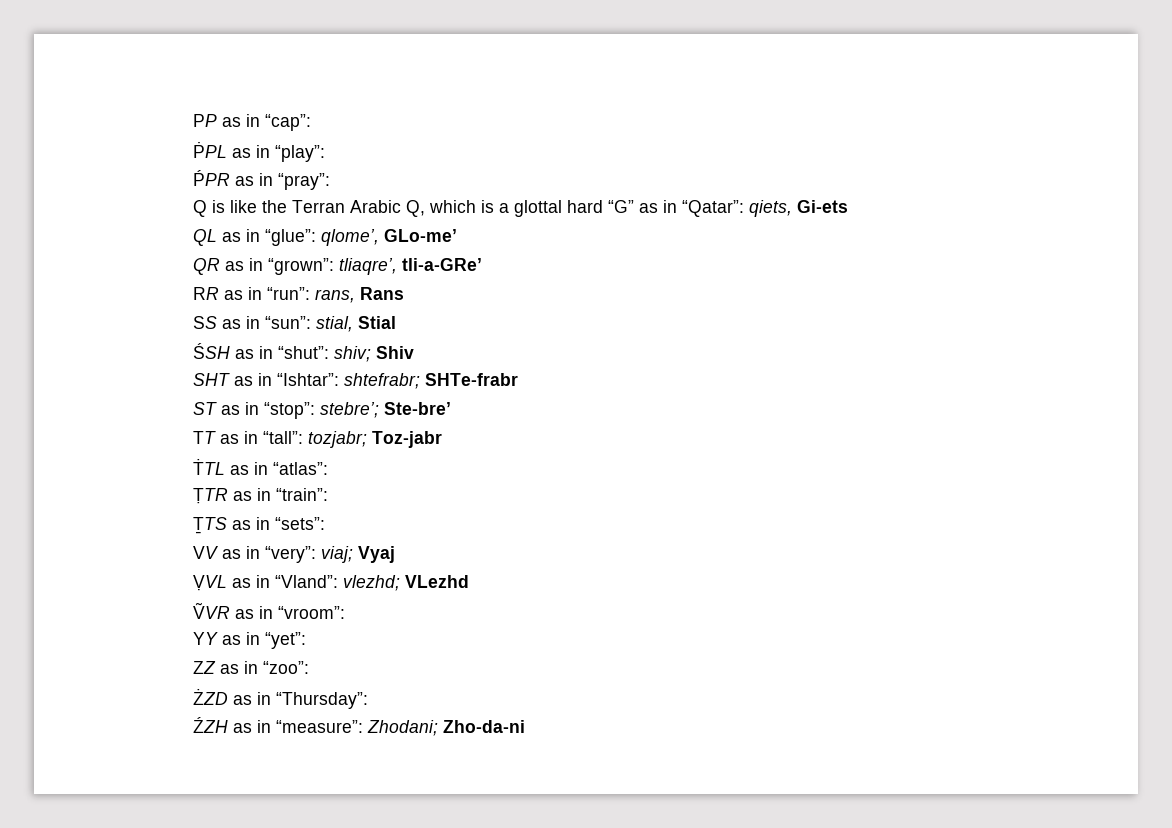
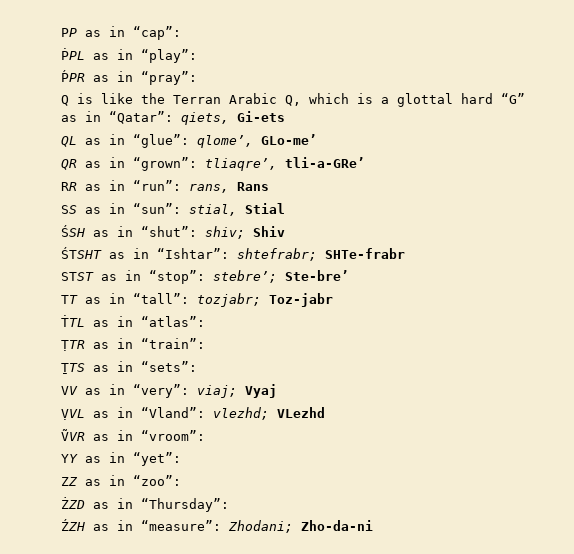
- SHT as in “Ishtar”: shtefrabr; SHTe-frabr
+ ŚTSHT as in “Ishtar”: shtefrabr; SHTe-frabr
- ST as in “stop”: stebre’; Ste-bre’
+ STST as in “stop”: stebre’; Ste-bre’

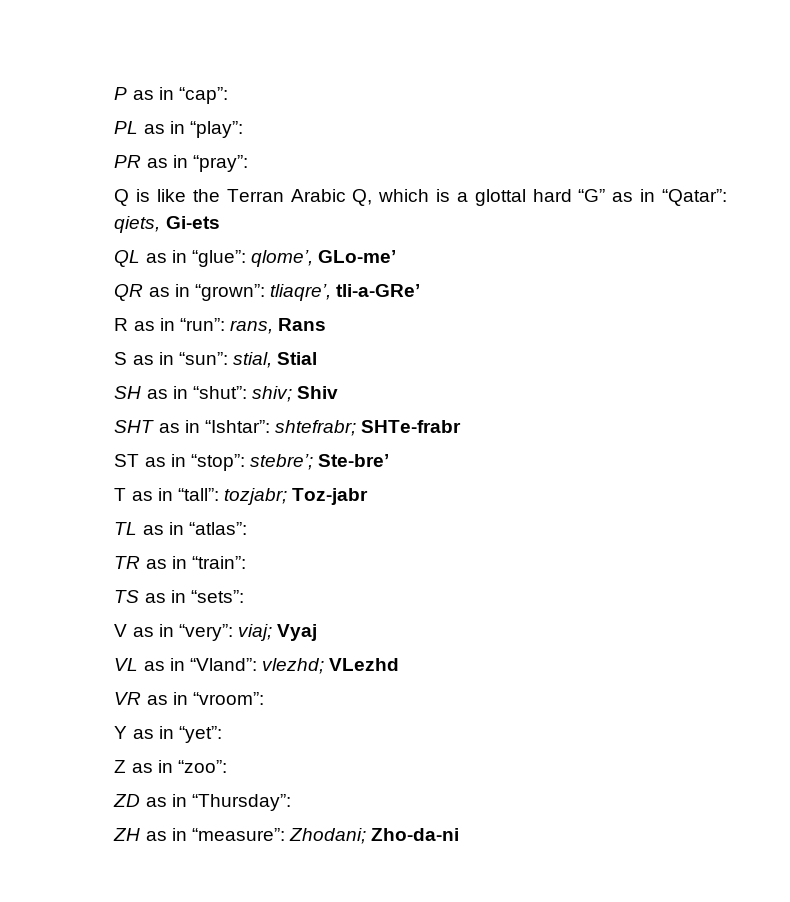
- PP as in “cap”:
+ P as in “cap”:
- ṖPL as in “play”:
+ PL as in “play”:
- ṔPR as in “pray”:
+ PR as in “pray”:
- RR as in “run”: rans, Rans
+ R as in “run”: rans, Rans
- SS as in “sun”: stial, Stial
+ S as in “sun”: stial, Stial
- ŚSH as in “shut”: shiv; Shiv
+ SH as in “shut”: shiv; Shiv
- ŚTSHT as in “Ishtar”: shtefrabr; SHTe-frabr
+ SHT as in “Ishtar”: shtefrabr; SHTe-frabr
- STST as in “stop”: stebre’; Ste-bre’
+ ST as in “stop”: stebre’; Ste-bre’
- TT as in “tall”: tozjabr; Toz-jabr
+ T as in “tall”: tozjabr; Toz-jabr
- ṪTL as in “atlas”:
+ TL as in “atlas”:
- ṬTR as in “train”:
+ TR as in “train”:
- ṮTS as in “sets”:
+ TS as in “sets”:
- VV as in “very”: viaj; Vyaj
+ V as in “very”: viaj; Vyaj
- ṾVL as in “Vland”: vlezhd; VLezhd
+ VL as in “Vland”: vlezhd; VLezhd
- ṼVR as in “vroom”:
+ VR as in “vroom”:
- YY as in “yet”:
+ Y as in “yet”:
- ZZ as in “zoo”:
+ Z as in “zoo”:
- ŻZD as in “Thursday”:
+ ZD as in “Thursday”:
- ŹZH as in “measure”: Zhodani; Zho-da-ni
+ ZH as in “measure”: Zhodani; Zho-da-ni

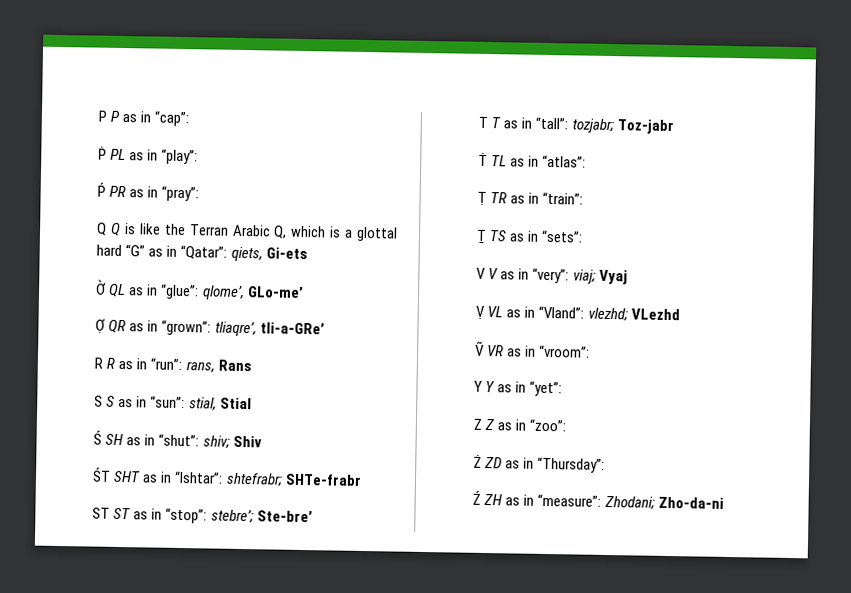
- P as in “cap”:
+ P P as in “cap”:
- PL as in “play”:
+ Ṗ PL as in “play”:
- PR as in “pray”:
+ Ṕ PR as in “pray”:
- Q is like the Terran Arabic Q, which is a glottal hard “G” as in “Qatar”: qiets, Gi-ets
+ Q Q is like the Terran Arabic Q, which is a glottal hard “G” as in “Qatar”: qiets, Gi-ets
- QL as in “glue”: qlome’, GLo-me’
+ Ờ QL as in “glue”: qlome’, GLo-me’
- QR as in “grown”: tliaqre’, tli-a-GRe’
+ Ợ QR as in “grown”: tliaqre’, tli-a-GRe’
- R as in “run”: rans, Rans
+ R R as in “run”: rans, Rans
- S as in “sun”: stial, Stial
+ S S as in “sun”: stial, Stial
- SH as in “shut”: shiv; Shiv
+ Ś SH as in “shut”: shiv; Shiv
- SHT as in “Ishtar”: shtefrabr; SHTe-frabr
+ ŚT SHT as in “Ishtar”: shtefrabr; SHTe-frabr
- ST as in “stop”: stebre’; Ste-bre’
+ ST ST as in “stop”: stebre’; Ste-bre’
- T as in “tall”: tozjabr; Toz-jabr
+ T T as in “tall”: tozjabr; Toz-jabr
- TL as in “atlas”:
+ Ṫ TL as in “atlas”:
- TR as in “train”:
+ Ṭ TR as in “train”:
- TS as in “sets”:
+ Ṯ TS as in “sets”:
- V as in “very”: viaj; Vyaj
+ V V as in “very”: viaj; Vyaj
- VL as in “Vland”: vlezhd; VLezhd
+ Ṿ VL as in “Vland”: vlezhd; VLezhd
- VR as in “vroom”:
+ Ṽ VR as in “vroom”:
- Y as in “yet”:
+ Y Y as in “yet”:
- Z as in “zoo”:
+ Z Z as in “zoo”:
- ZD as in “Thursday”:
+ Ż ZD as in “Thursday”:
- ZH as in “measure”: Zhodani; Zho-da-ni
+ Ź ZH as in “measure”: Zhodani; Zho-da-ni

